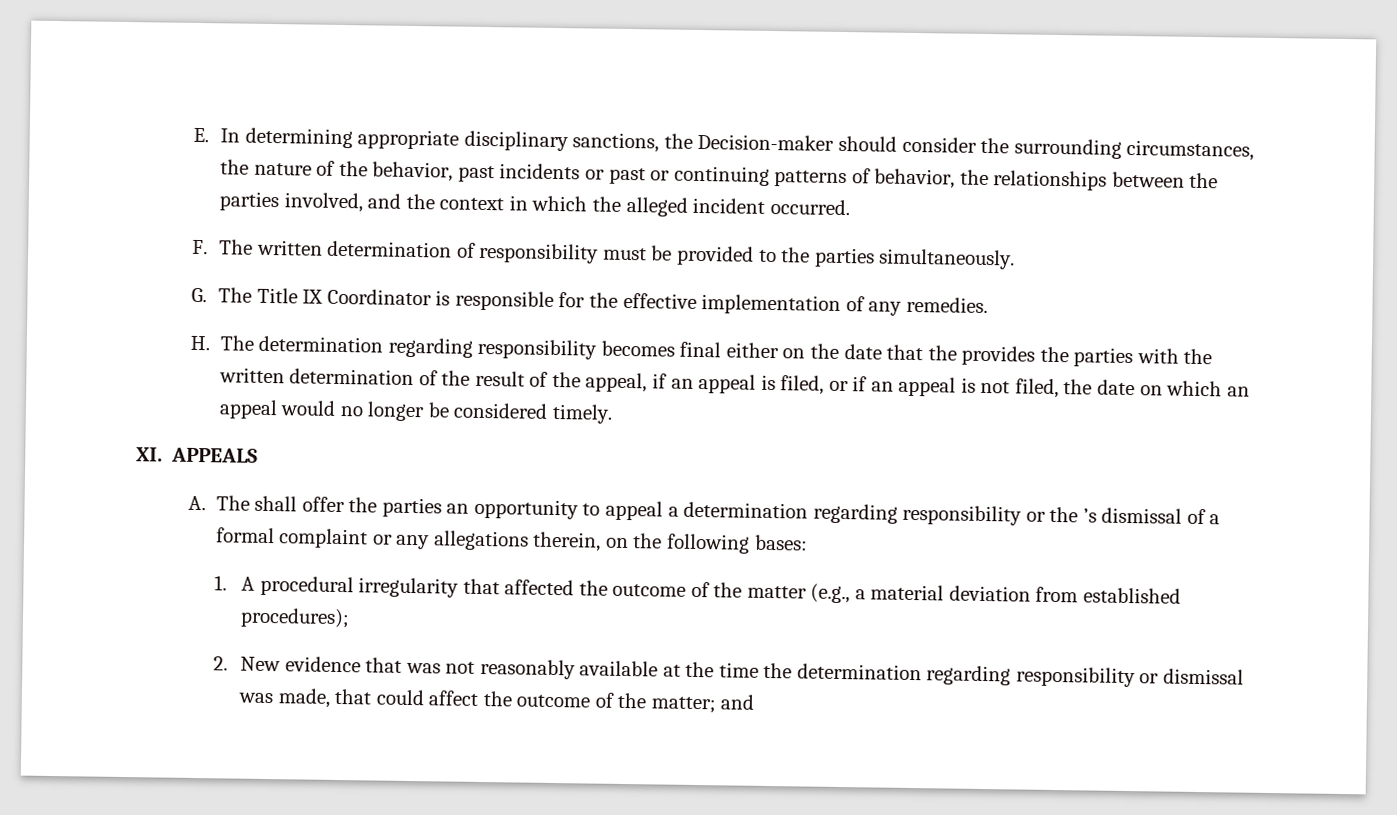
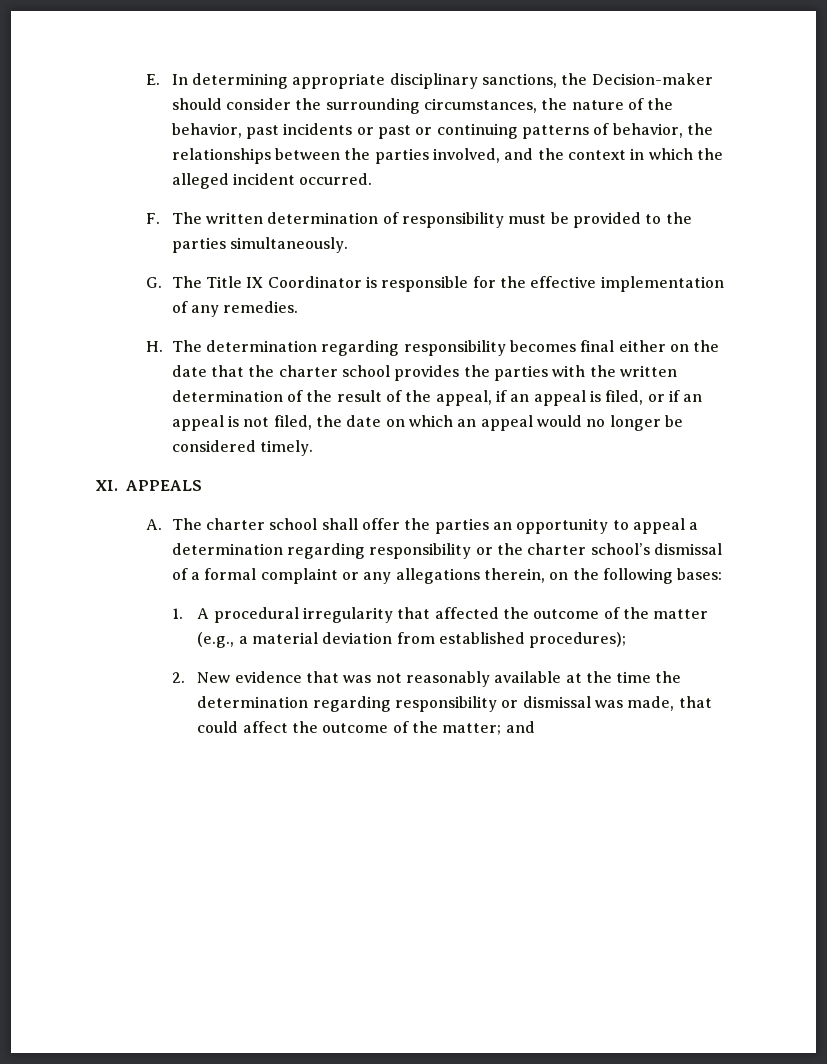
- H. The determination regarding responsibility becomes final either on the date that the provides the parties with the written determination of the result of the appeal, if an appeal is filed, or if an appeal is not filed, the date on which an appeal would no longer be considered timely.
+ H. The determination regarding responsibility becomes final either on the date that the charter school provides the parties with the written determination of the result of the appeal, if an appeal is filed, or if an appeal is not filed, the date on which an appeal would no longer be considered timely.
- A. The shall offer the parties an opportunity to appeal a determination regarding responsibility or the ’s dismissal of a formal complaint or any allegations therein, on the following bases:
+ A. The charter school shall offer the parties an opportunity to appeal a determination regarding responsibility or the charter school’s dismissal of a formal complaint or any allegations therein, on the following bases:

